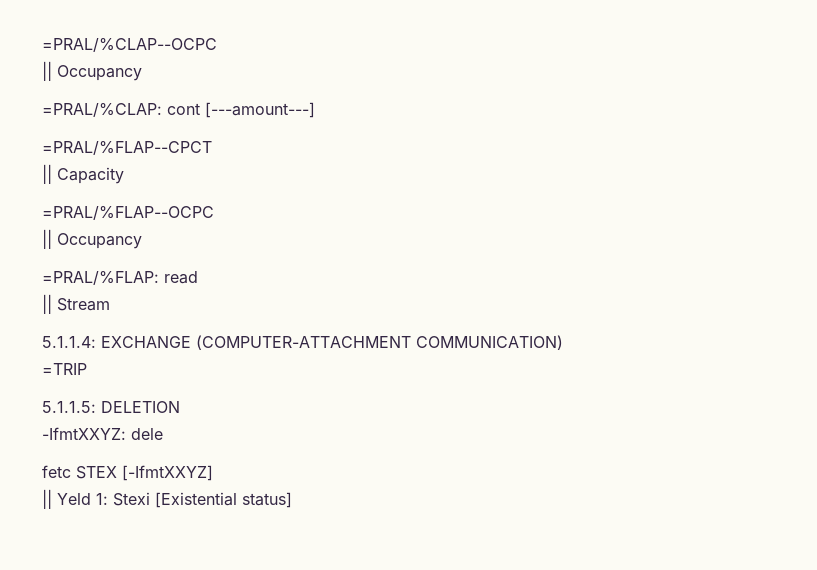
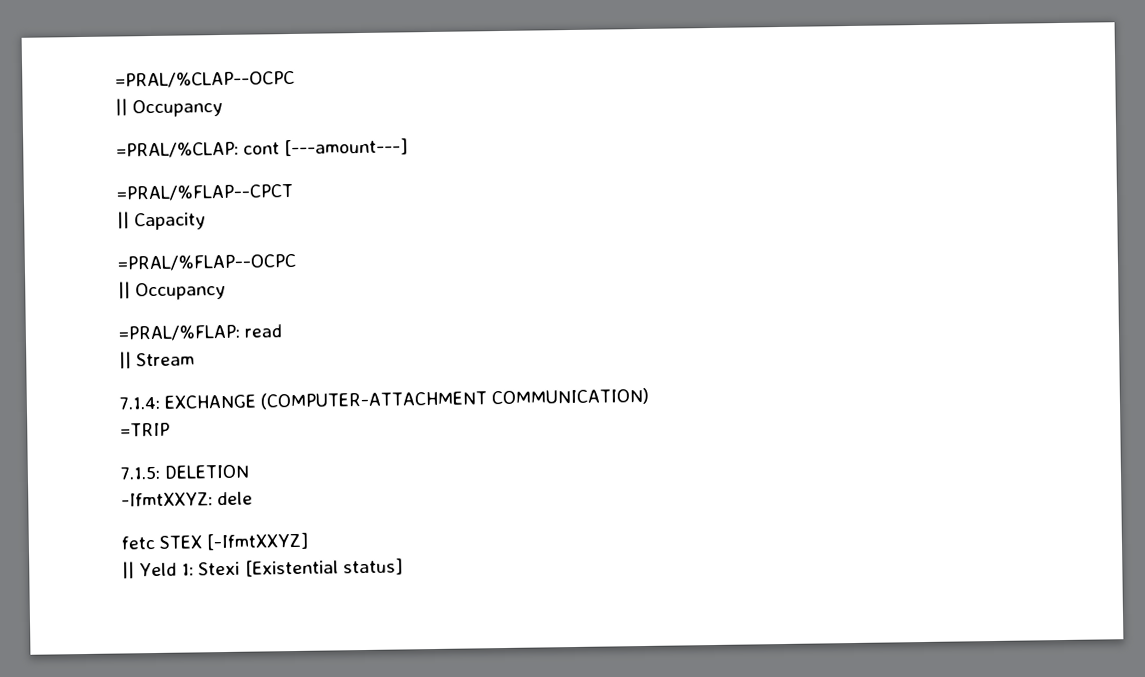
- 5.1.1.4: EXCHANGE (COMPUTER-ATTACHMENT COMMUNICATION)
+ 7.1.4: EXCHANGE (COMPUTER-ATTACHMENT COMMUNICATION)
- 5.1.1.5: DELETION
+ 7.1.5: DELETION

